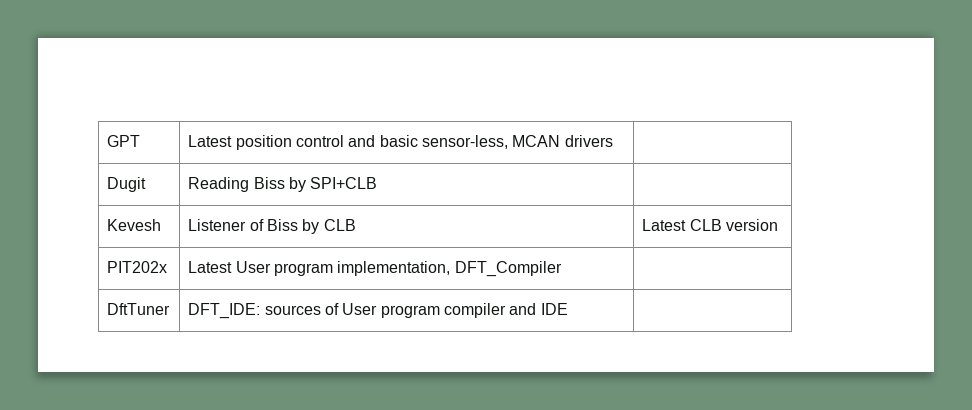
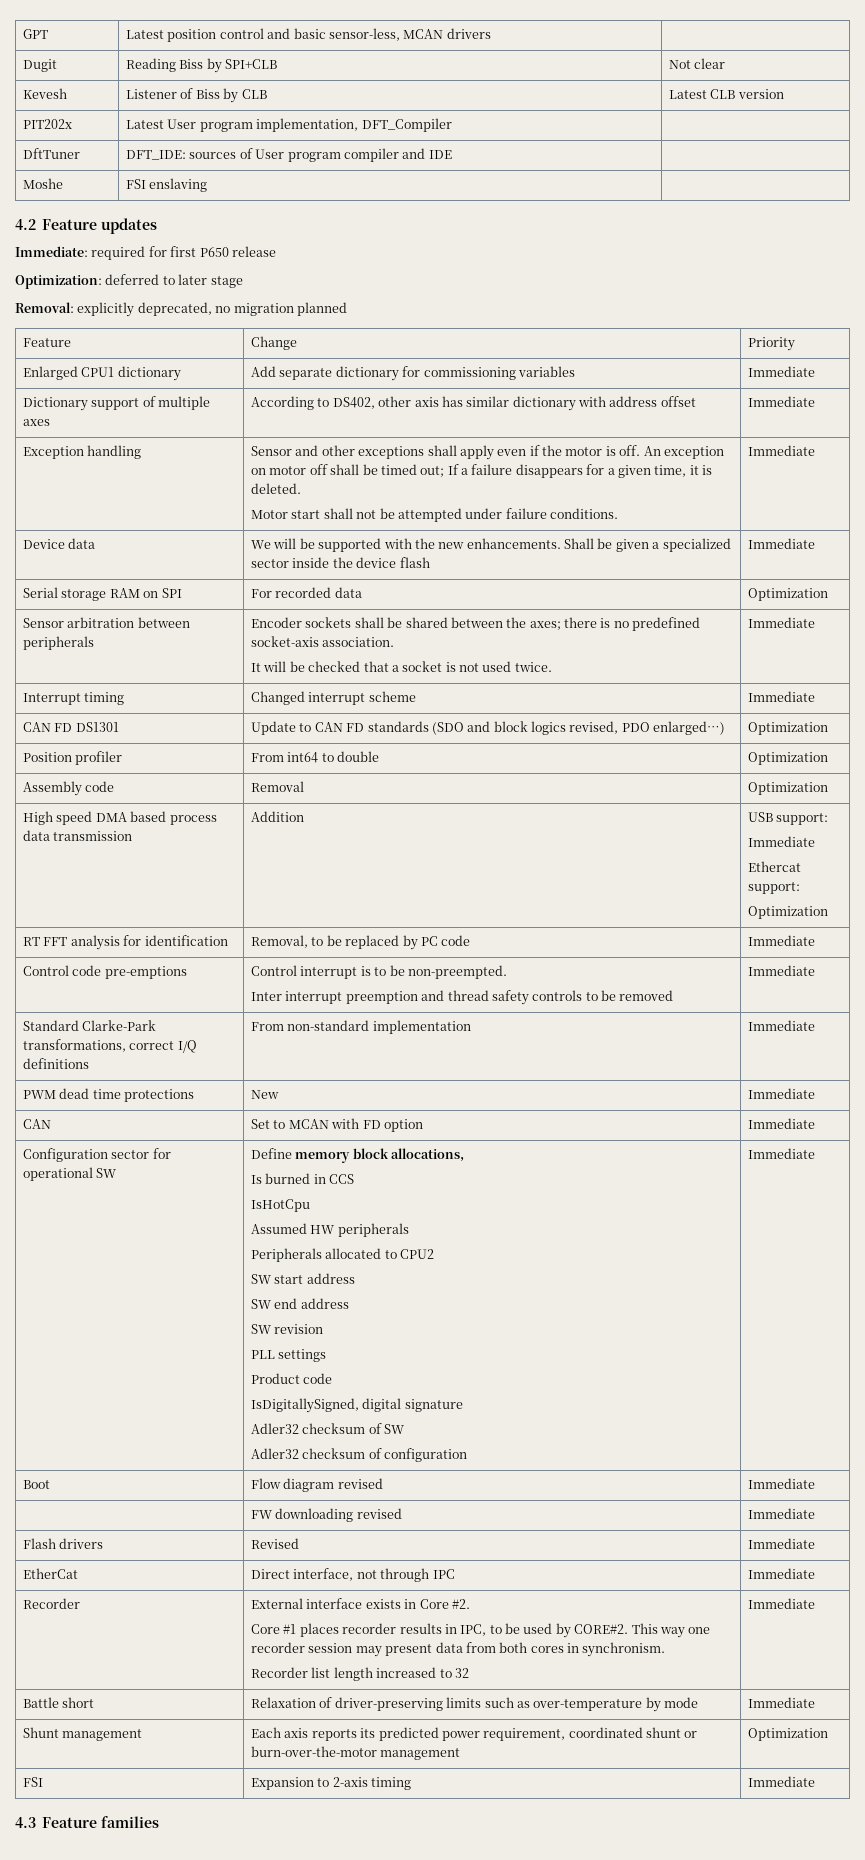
- Dugit | Reading Biss by SPI+CLB |
+ Dugit | Reading Biss by SPI+CLB | Not clear
+ Moshe | FSI enslaving |
+ 4.2 Feature updates
+ Immediate: required for first P650 release
+ Optimization: deferred to later stage
+ Removal: explicitly deprecated, no migration planned
+ Feature | Change | Priority
+ Enlarged CPU1 dictionary | Add separate dictionary for commissioning variables | Immediate
+ Dictionary support of multiple axes | According to DS402, other axis has similar dictionary with address offset | Immediate
+ Exception handling | Sensor and other exceptions shall apply even if the motor is off. An exception on motor off shall be timed out; If a failure disappears for a given time, it is deleted.
+ Motor start shall not be attempted under failure conditions. | Immediate
+ Device data | We will be supported with the new enhancements. Shall be given a specialized sector inside the device flash | Immediate
+ Serial storage RAM on SPI | For recorded data | Optimization
+ Sensor arbitration between peripherals | Encoder sockets shall be shared between the axes; there is no predefined socket-axis association.
+ It will be checked that a socket is not used twice. | Immediate
+ Interrupt timing | Changed interrupt scheme | Immediate
+ CAN FD DS1301 | Update to CAN FD standards (SDO and block logics revised, PDO enlarged…) | Optimization
+ Position profiler | From int64 to double | Optimization
+ Assembly code | Removal | Optimization
+ High speed DMA based process data transmission | Addition | USB support:
+ Immediate
+ Ethercat support:
+ Optimization
+ RT FFT analysis for identification | Removal, to be replaced by PC code | Immediate
+ Control code pre-emptions | Control interrupt is to be non-preempted.
+ Inter interrupt preemption and thread safety controls to be removed | Immediate
+ Standard Clarke-Park transformations, correct I/Q definitions | From non-standard implementation | Immediate
+ PWM dead time protections | New | Immediate
+ CAN | Set to MCAN with FD option | Immediate
+ Configuration sector for operational SW | Define memory block allocations,
+ Is burned in CCS
+ IsHotCpu
+ Assumed HW peripherals
+ Peripherals allocated to CPU2
+ SW start address
+ SW end address
+ SW revision
+ PLL settings
+ Product code
+ IsDigitallySigned, digital signature
+ Adler32 checksum of SW
+ Adler32 checksum of configuration | Immediate
+ Boot | Flow diagram revised | Immediate
+ | FW downloading revised | Immediate
+ Flash drivers | Revised | Immediate
+ EtherCat | Direct interface, not through IPC | Immediate
+ Recorder | External interface exists in Core #2.
+ Core #1 places recorder results in IPC, to be used by CORE#2. This way one recorder session may present data from both cores in synchronism.
+ Recorder list length increased to 32 | Immediate
+ Battle short | Relaxation of driver-preserving limits such as over-temperature by mode | Immediate
+ Shunt management | Each axis reports its predicted power requirement, coordinated shunt or burn-over-the-motor management | Optimization
+ FSI | Expansion to 2-axis timing | Immediate
+ 4.3 Feature families

